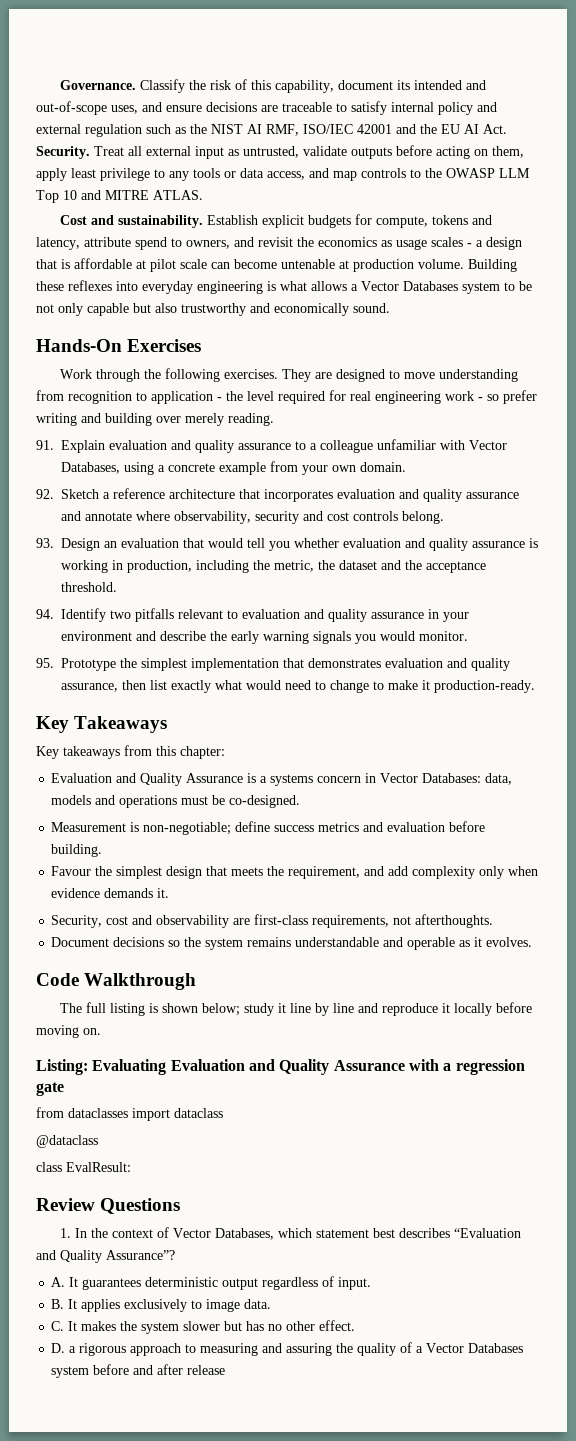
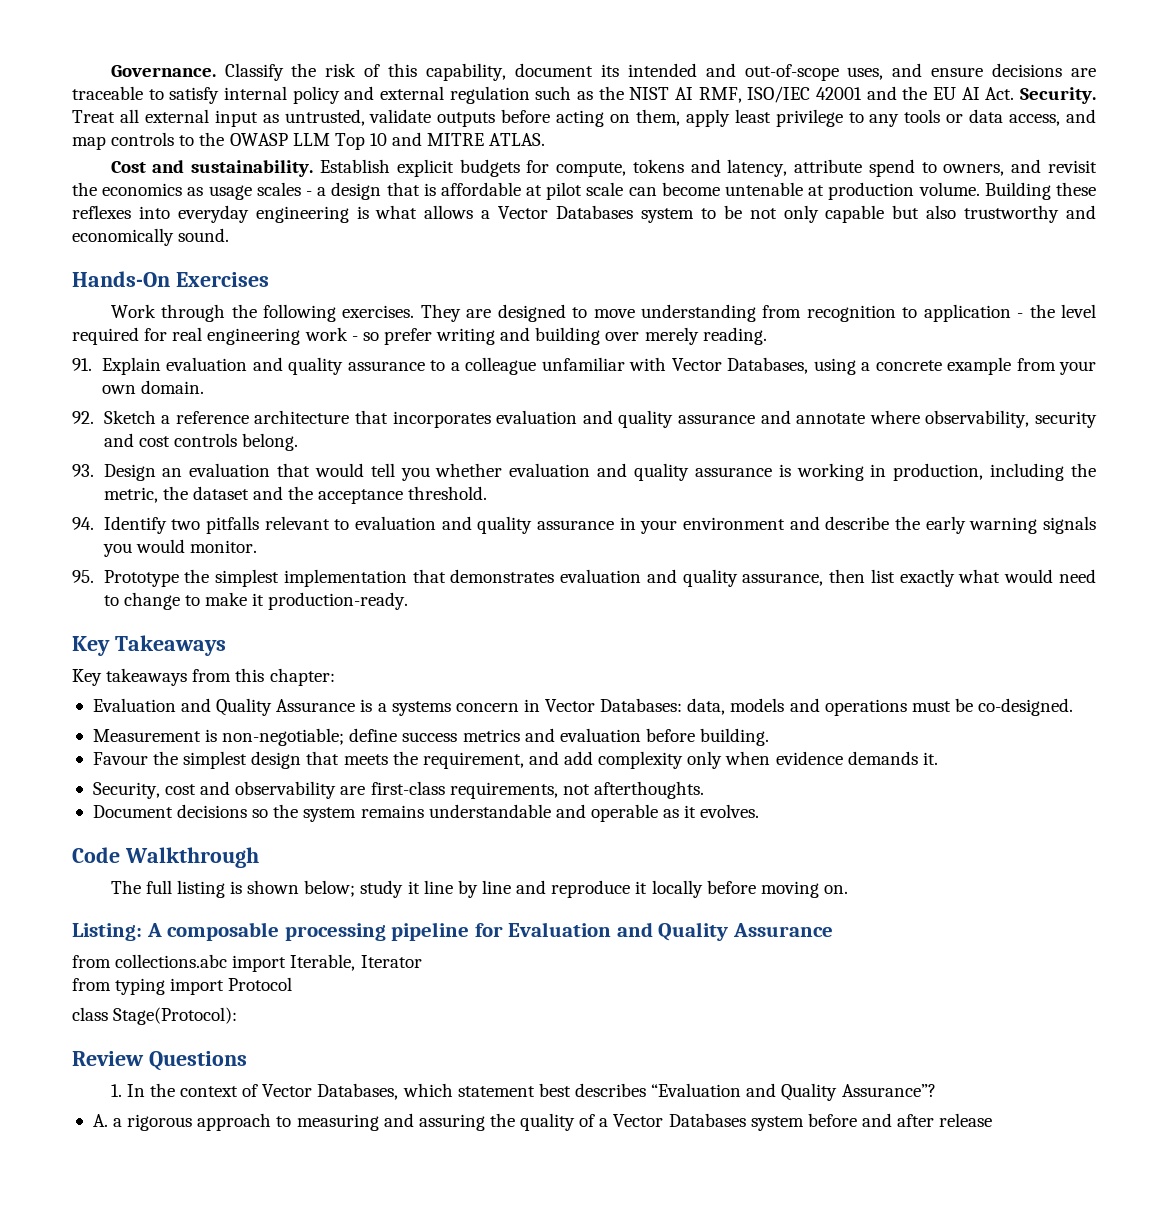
- Listing: Evaluating Evaluation and Quality Assurance with a regression gate
- from dataclasses import dataclass
- @dataclass
+ Listing: A composable processing pipeline for Evaluation and Quality Assurance
+ from collections.abc import Iterable, Iterator
+ from typing import Protocol
- class EvalResult:
+ class Stage(Protocol):
- A. It guarantees deterministic output regardless of input.
- B. It applies exclusively to image data.
- C. It makes the system slower but has no other effect.
- D. a rigorous approach to measuring and assuring the quality of a Vector Databases system before and after release
+ A. a rigorous approach to measuring and assuring the quality of a Vector Databases system before and after release

